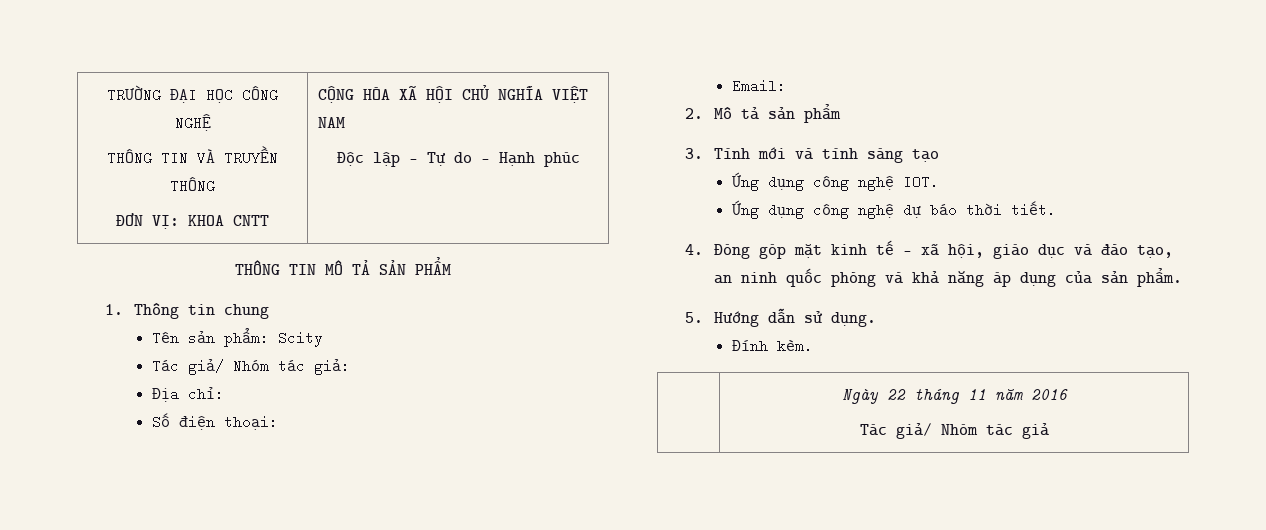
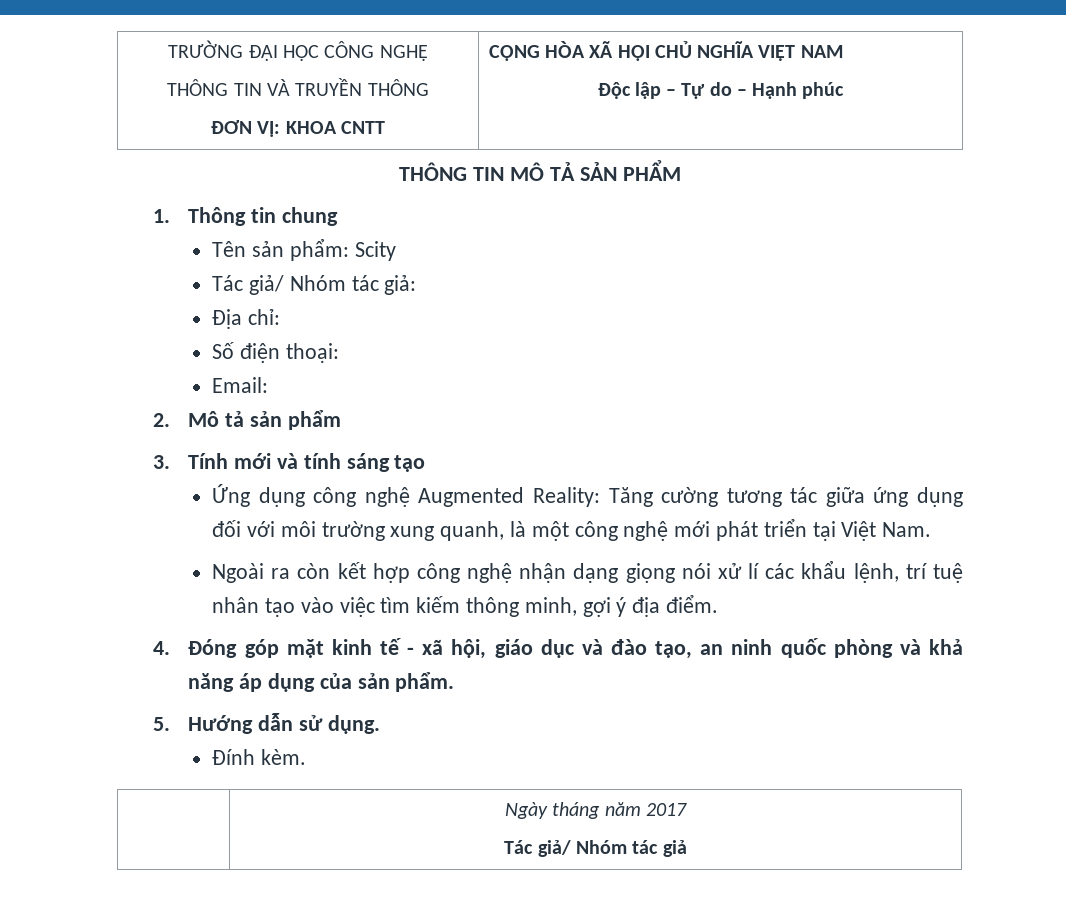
- Ứng dụng công nghệ IOT.
- Ứng dụng công nghệ dự báo thời tiết.
+ Ứng dụng công nghệ Augmented Reality: Tăng cường tương tác giữa ứng dụng đối với môi trường xung quanh, là một công nghệ mới phát triển tại Việt Nam.
+ Ngoài ra còn kết hợp công nghệ nhận dạng giọng nói xử lí các khẩu lệnh, trí tuệ nhân tạo vào việc tìm kiếm thông minh, gợi ý địa điểm.
- | Ngày 22 tháng 11 năm 2016
+ | Ngày tháng năm 2017

